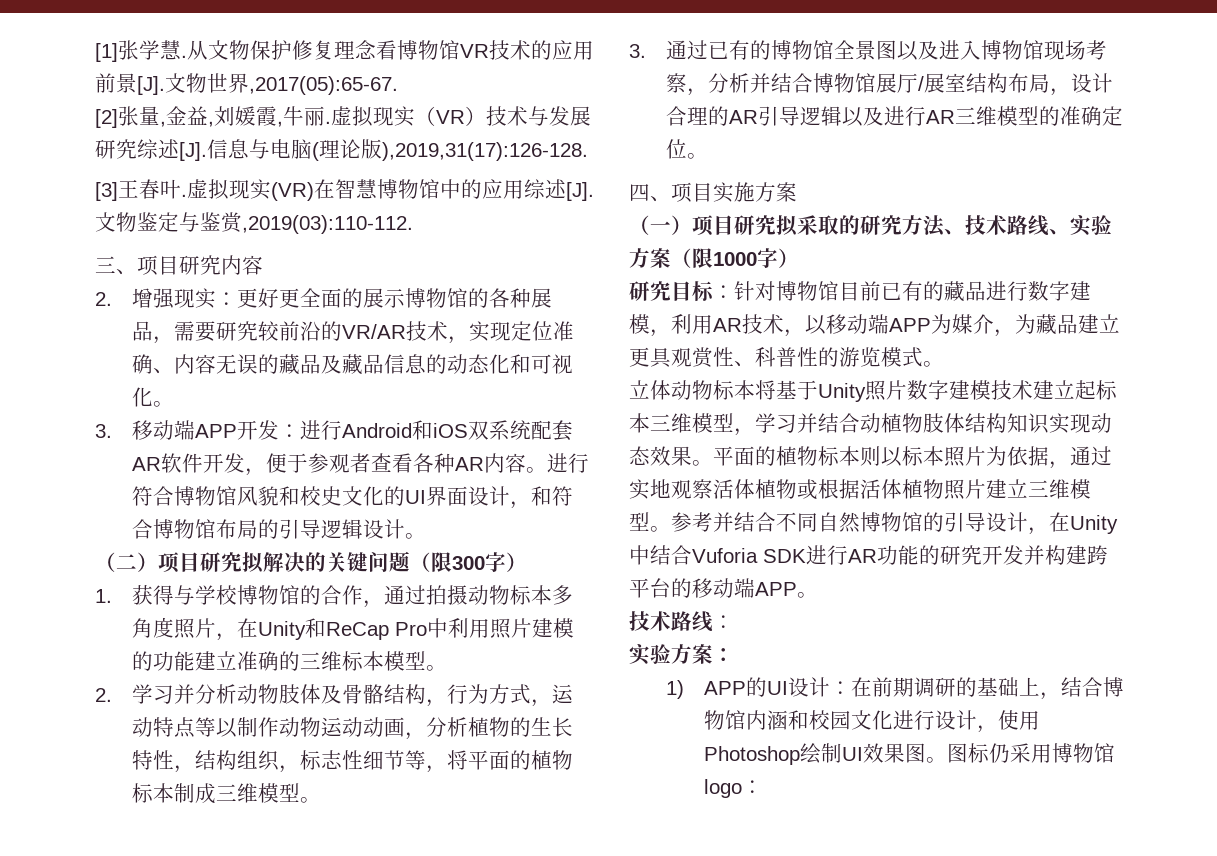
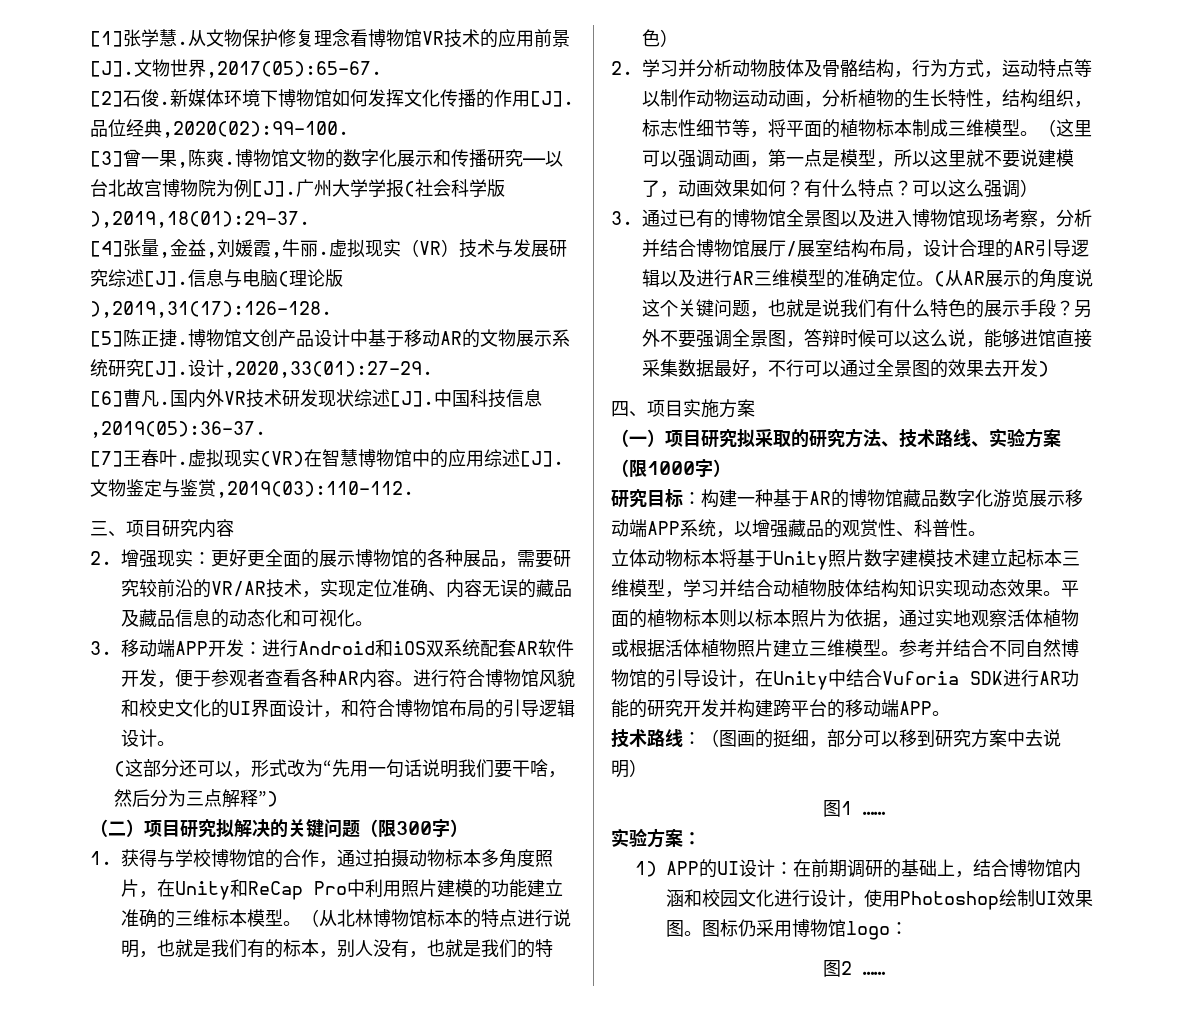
- [2]张量,金益,刘媛霞,牛丽.
+ [2]石俊.新媒体环境下博物馆如何发挥文化传播的作用[J].品位经典,2020(02):99-100.
+ [3]曾一果,陈爽.博物馆文物的数字化展示和传播研究——以台北故宫博物院为例[J].广州大学学报(社会科学版),2019,18(01):29-37.
+ [4]张量,金益,刘媛霞,牛丽.
- [3]王春叶.
+ [5]陈正捷.博物馆文创产品设计中基于移动AR的文物展示系统研究[J].设计,2020,33(01):27-29.
+ [6]曹凡.国内外VR技术研发现状综述[J].中国科技信息,2019(05):36-37.
+ [7]王春叶.
+ (这部分还可以，形式改为“先用一句话说明我们要干啥，然后分为三点解释”)
+ （从北林博物馆标本的特点进行说明，也就是我们有的标本，别人没有，也就是我们的特色）
+ （这里可以强调动画，第一点是模型，所以这里就不要说建模了，动画效果如何？有什么特点？可以这么强调）
+ (从AR展示的角度说这个关键问题，也就是说我们有什么特色的展示手段？另外不要强调全景图，答辩时候可以这么说，能够进馆直接采集数据最好，不行可以通过全景图的效果去开发)
- 研究目标：针对博物馆目前已有的藏品进行数字建模，利用AR技术，以移动端APP为媒介，为藏品建立更具观赏性、科普性的游览模式。
+ 研究目标：构建一种基于AR的博物馆藏品数字化游览展示移动端APP系统，以增强藏品的观赏性、科普性。
- 技术路线：
+ 技术路线：（图画的挺细，部分可以移到研究方案中去说明）
+ 图1 ……
+ 图2 ……

